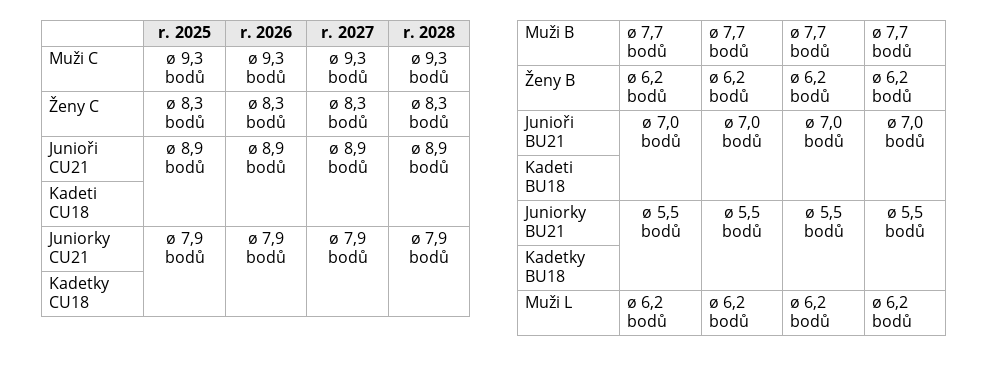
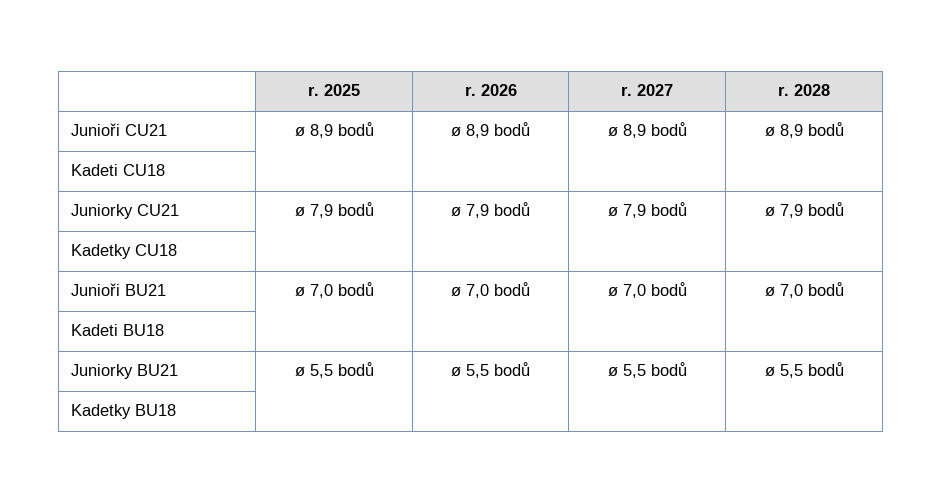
- Muži C | ø 9,3 bodů | ø 9,3 bodů | ø 9,3 bodů | ø 9,3 bodů
- Ženy C | ø 8,3 bodů | ø 8,3 bodů | ø 8,3 bodů | ø 8,3 bodů
- Muži B | ø 7,7 bodů | ø 7,7 bodů | ø 7,7 bodů | ø 7,7 bodů
- Ženy B | ø 6,2 bodů | ø 6,2 bodů | ø 6,2 bodů | ø 6,2 bodů
- Muži L | ø 6,2 bodů | ø 6,2 bodů | ø 6,2 bodů | ø 6,2 bodů

